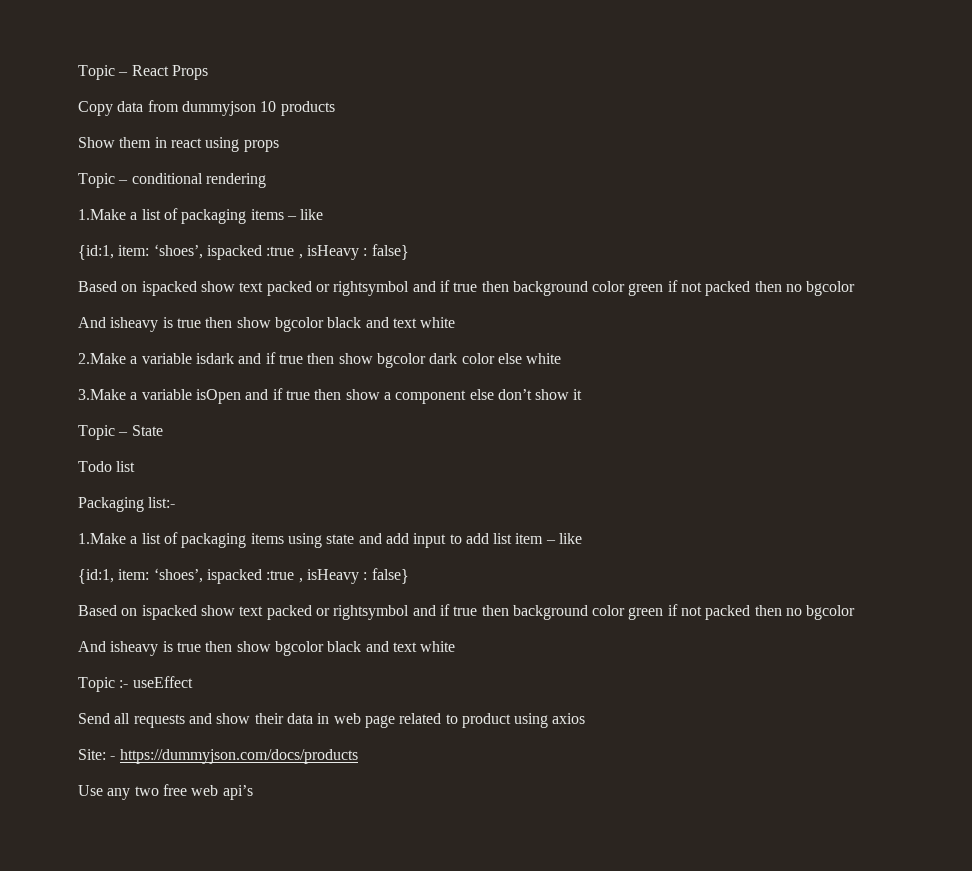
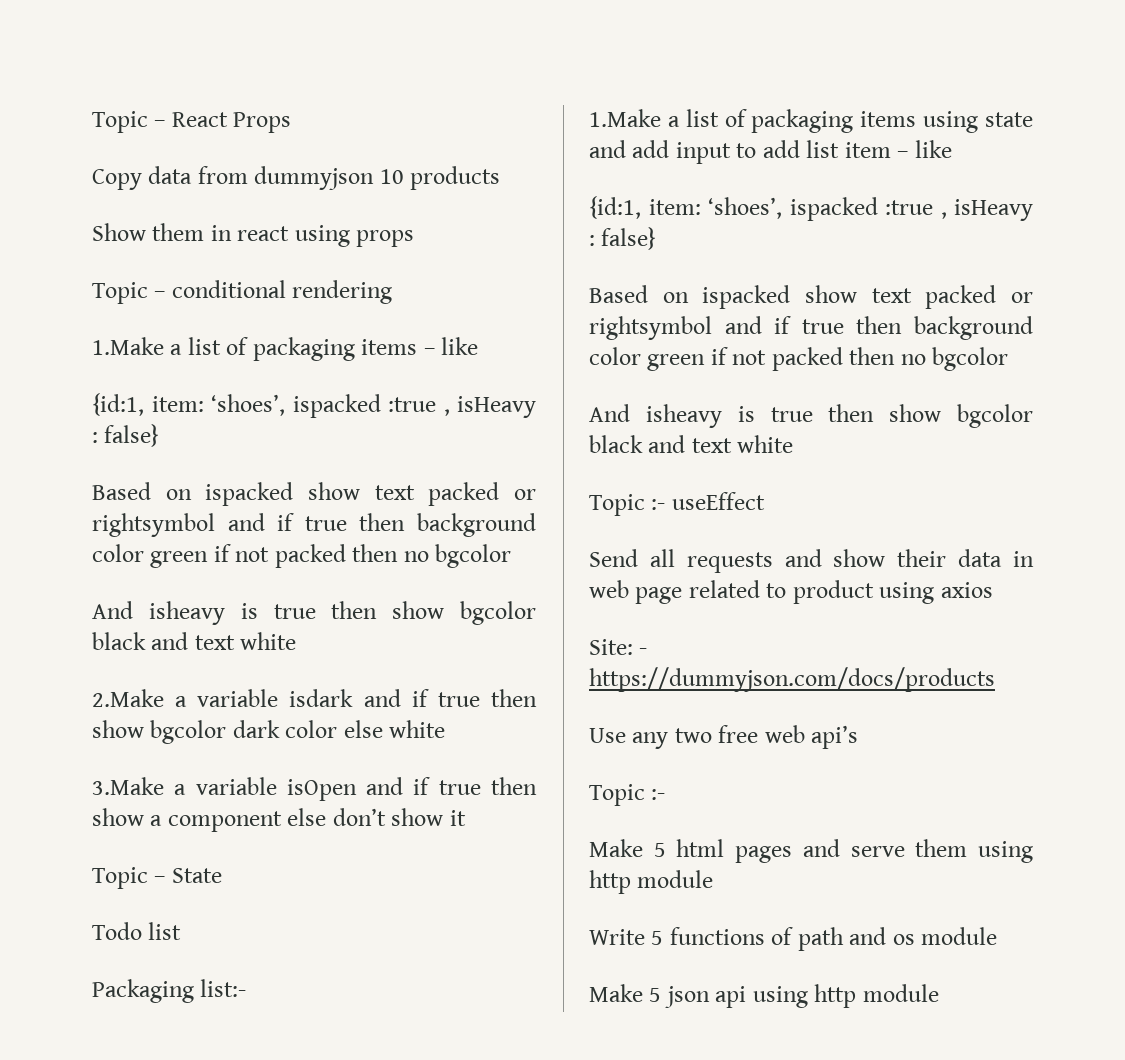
  Use any two free web api’s
+ Topic :-
+ Make 5 html pages and serve them using http module
+ Write 5 functions of path and os module
+ Make 5 json api using http module

